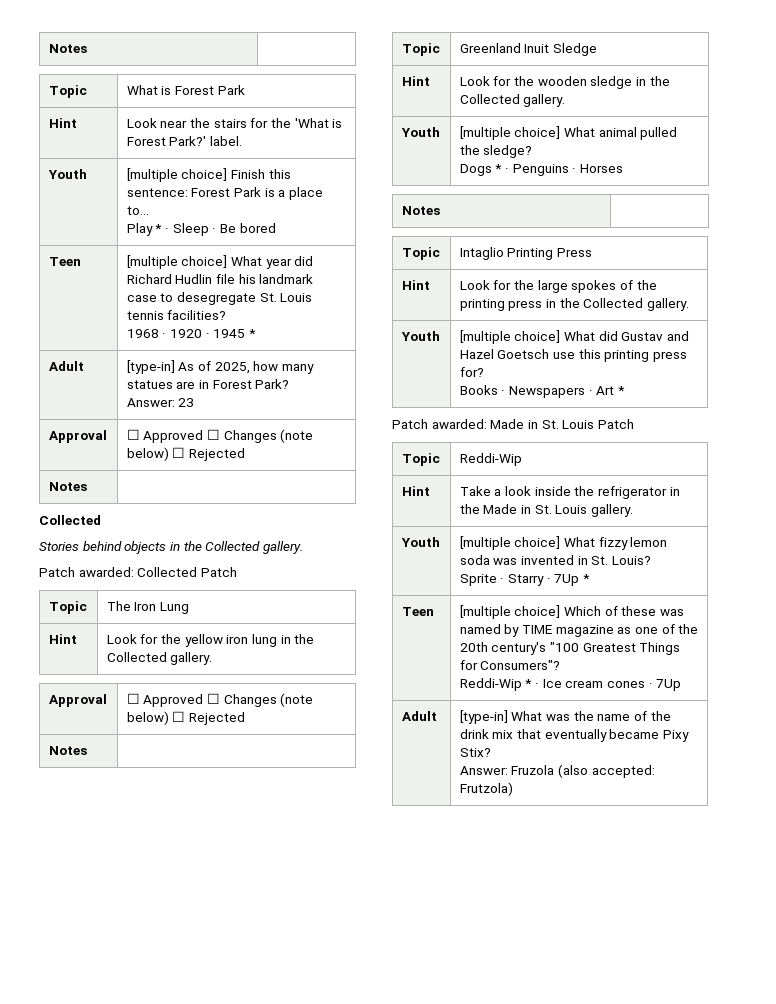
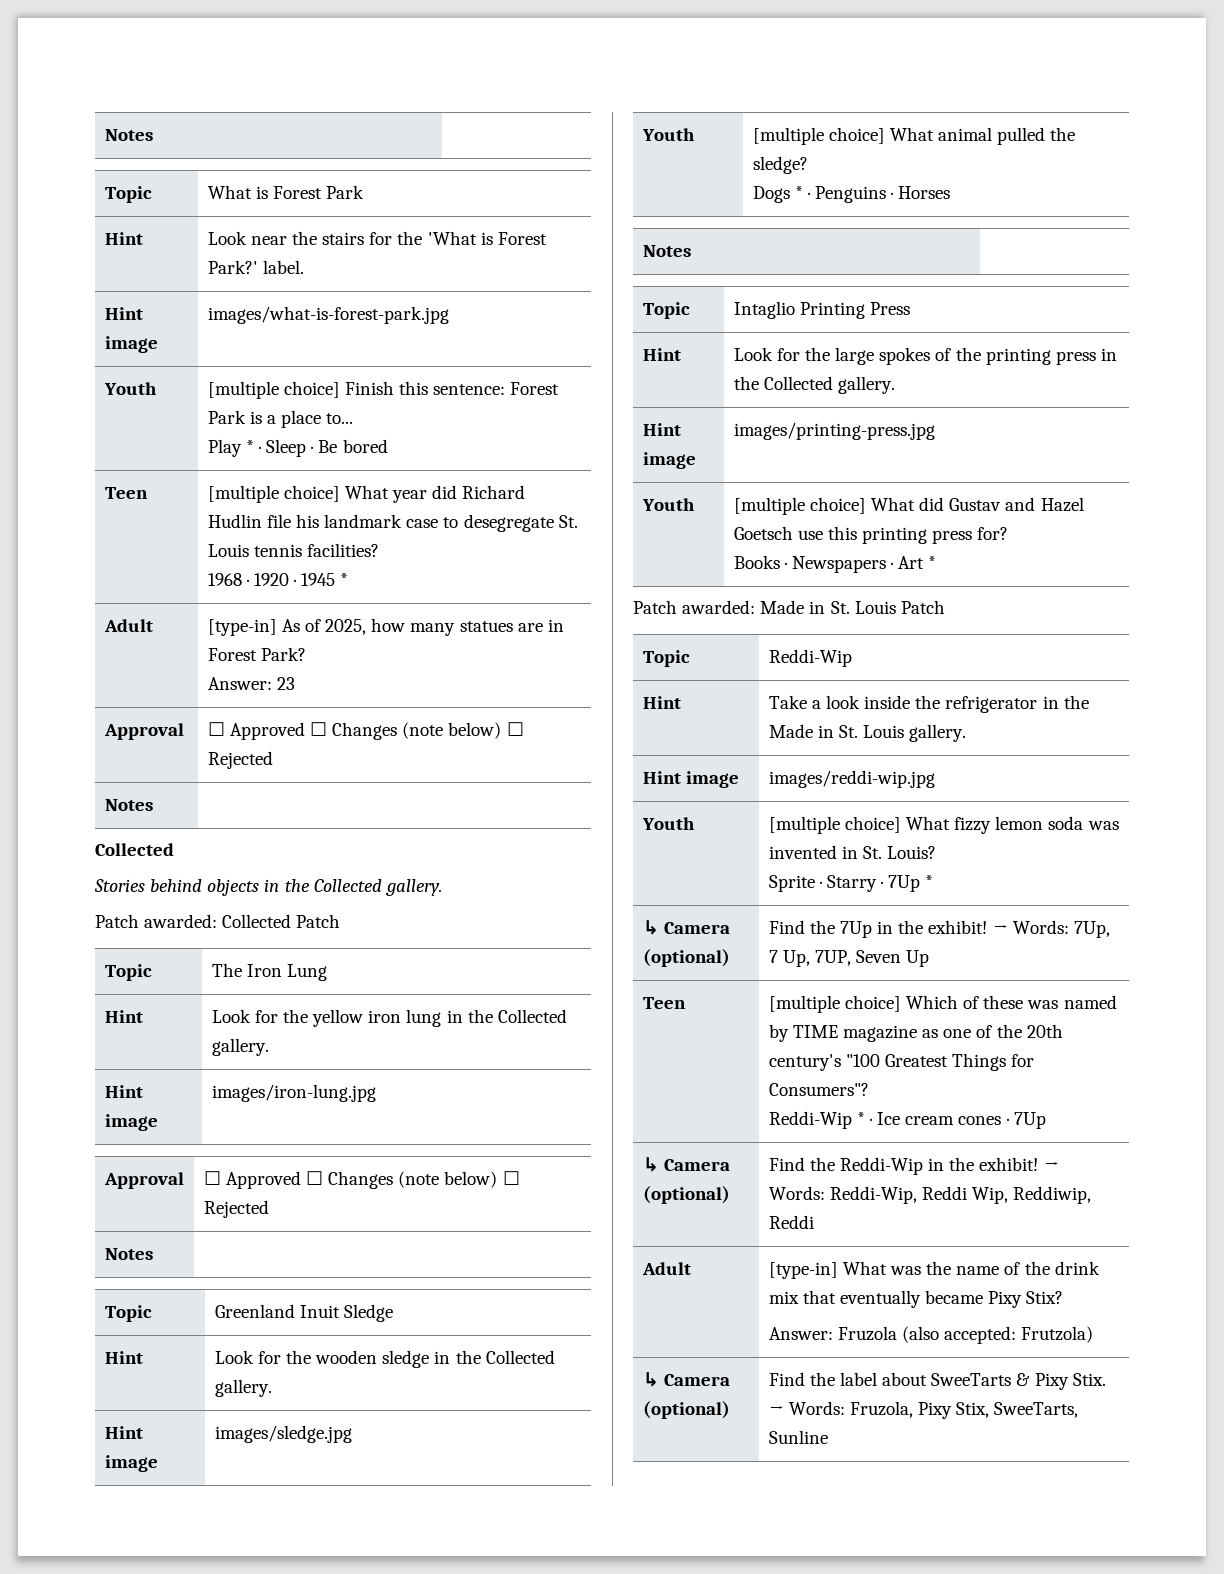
+ Hint image | images/what-is-forest-park.jpg
+ Hint image | images/iron-lung.jpg
+ Hint image | images/sledge.jpg
+ Hint image | images/printing-press.jpg
+ Hint image | images/reddi-wip.jpg
+ ↳ Camera (optional) | Find the 7Up in the exhibit! → Words: 7Up, 7 Up, 7UP, Seven Up
+ ↳ Camera (optional) | Find the Reddi-Wip in the exhibit! → Words: Reddi-Wip, Reddi Wip, Reddiwip, Reddi
+ ↳ Camera (optional) | Find the label about SweeTarts & Pixy Stix. → Words: Fruzola, Pixy Stix, SweeTarts, Sunline

